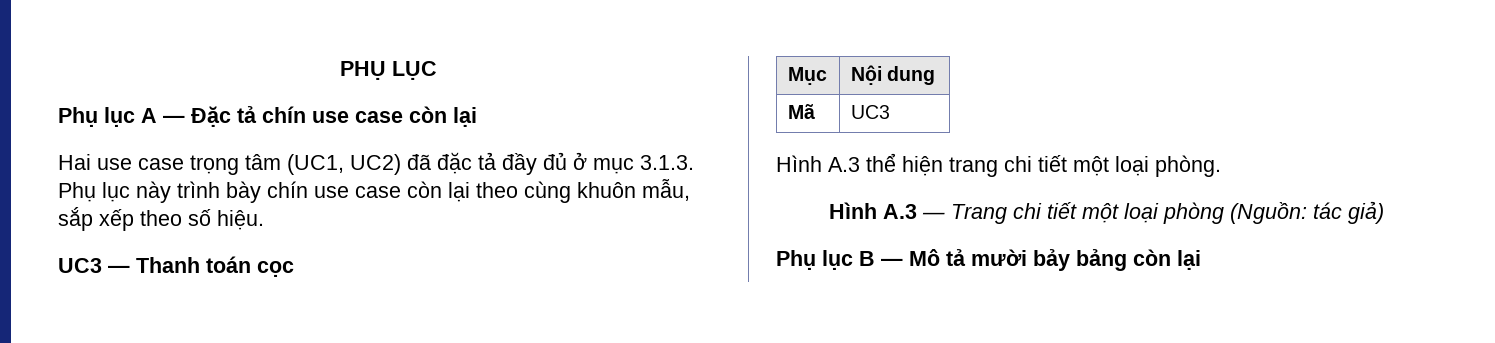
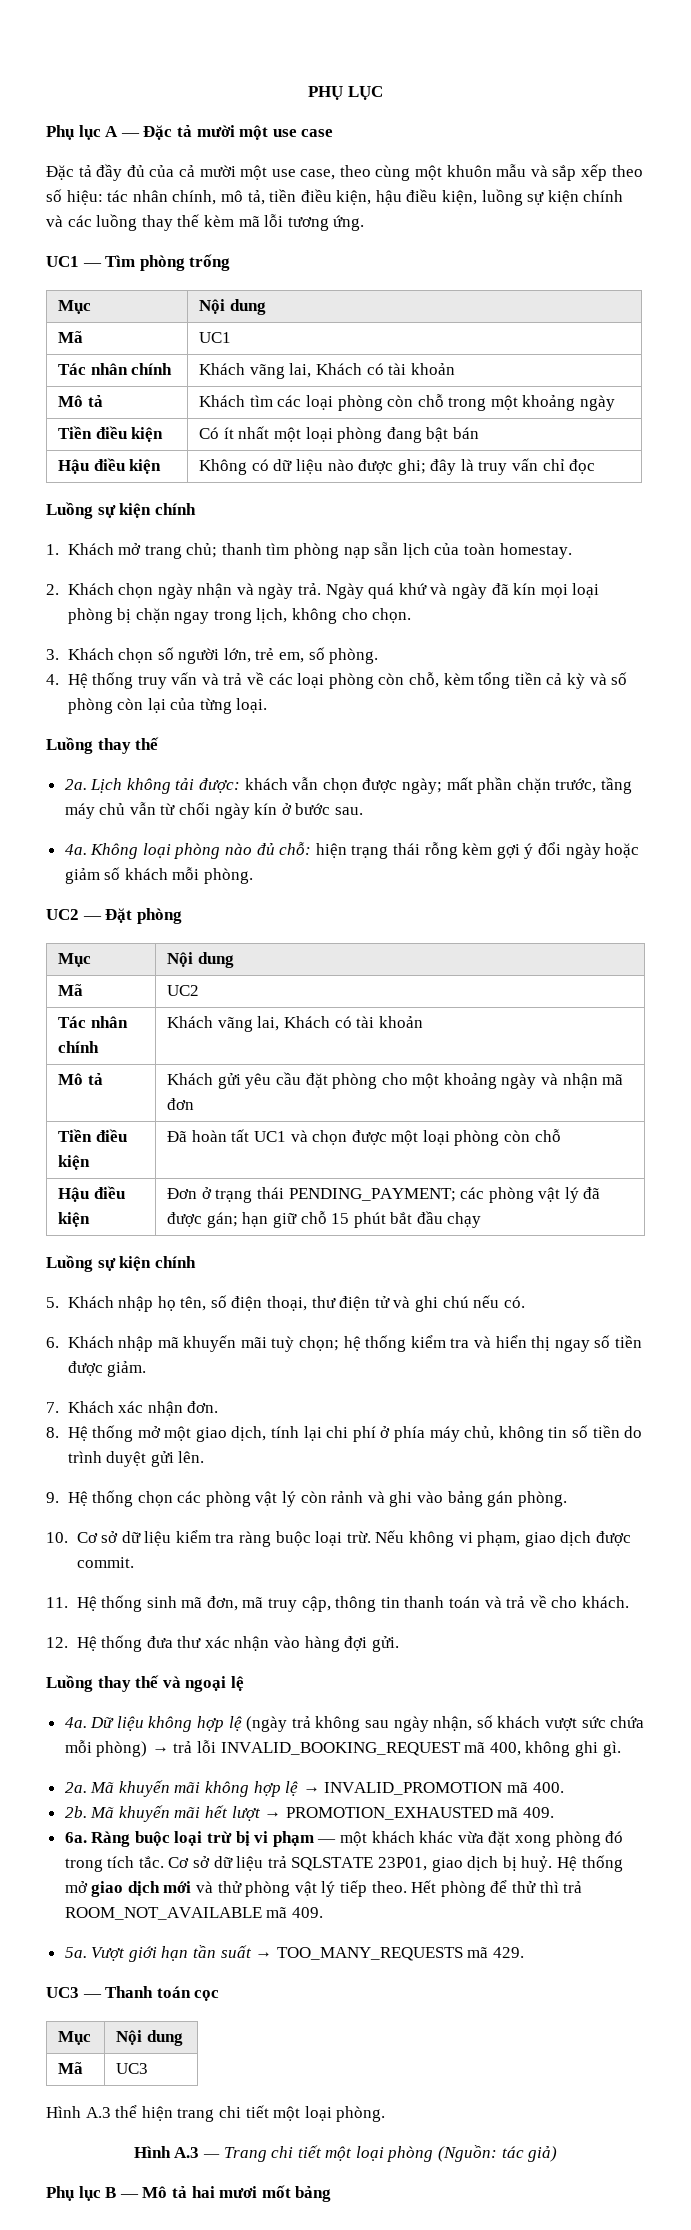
- Phụ lục A — Đặc tả chín use case còn lại
- Hai use case trọng tâm (UC1, UC2) đã đặc tả đầy đủ ở mục 3.1.3. Phụ lục này trình bày chín use case còn lại theo cùng khuôn mẫu, sắp xếp theo số hiệu.
+ Phụ lục A — Đặc tả mười một use case
+ Đặc tả đầy đủ của cả mười một use case, theo cùng một khuôn mẫu và sắp xếp theo số hiệu: tác nhân chính, mô tả, tiền điều kiện, hậu điều kiện, luồng sự kiện chính và các luồng thay thế kèm mã lỗi tương ứng.
+ UC1 — Tìm phòng trống
+ Mục | Nội dung
+ Mã | UC1
+ Tác nhân chính | Khách vãng lai, Khách có tài khoản
+ Mô tả | Khách tìm các loại phòng còn chỗ trong một khoảng ngày
+ Tiền điều kiện | Có ít nhất một loại phòng đang bật bán
+ Hậu điều kiện | Không có dữ liệu nào được ghi; đây là truy vấn chỉ đọc
+ Luồng sự kiện chính
+ 1. Khách mở trang chủ; thanh tìm phòng nạp sẵn lịch của toàn homestay.
+ 2. Khách chọn ngày nhận và ngày trả. Ngày quá khứ và ngày đã kín mọi loại phòng bị chặn ngay trong lịch, không cho chọn.
+ 3. Khách chọn số người lớn, trẻ em, số phòng.
+ 4. Hệ thống truy vấn và trả về các loại phòng còn chỗ, kèm tổng tiền cả kỳ và số phòng còn lại của từng loại.
+ Luồng thay thế
+ 2a. Lịch không tải được: khách vẫn chọn được ngày; mất phần chặn trước, tầng máy chủ vẫn từ chối ngày kín ở bước sau.
+ 4a. Không loại phòng nào đủ chỗ: hiện trạng thái rỗng kèm gợi ý đổi ngày hoặc giảm số khách mỗi phòng.
+ UC2 — Đặt phòng
+ Mục | Nội dung
+ Mã | UC2
+ Tác nhân chính | Khách vãng lai, Khách có tài khoản
+ Mô tả | Khách gửi yêu cầu đặt phòng cho một khoảng ngày và nhận mã đơn
+ Tiền điều kiện | Đã hoàn tất UC1 và chọn được một loại phòng còn chỗ
+ Hậu điều kiện | Đơn ở trạng thái PENDING_PAYMENT; các phòng vật lý đã được gán; hạn giữ chỗ 15 phút bắt đầu chạy
+ Luồng sự kiện chính
+ 5. Khách nhập họ tên, số điện thoại, thư điện tử và ghi chú nếu có.
+ 6. Khách nhập mã khuyến mãi tuỳ chọn; hệ thống kiểm tra và hiển thị ngay số tiền được giảm.
+ 7. Khách xác nhận đơn.
+ 8. Hệ thống mở một giao dịch, tính lại chi phí ở phía máy chủ, không tin số tiền do trình duyệt gửi lên.
+ 9. Hệ thống chọn các phòng vật lý còn rảnh và ghi vào bảng gán phòng.
+ 10. Cơ sở dữ liệu kiểm tra ràng buộc loại trừ. Nếu không vi phạm, giao dịch được commit.
+ 11. Hệ thống sinh mã đơn, mã truy cập, thông tin thanh toán và trả về cho khách.
+ 12. Hệ thống đưa thư xác nhận vào hàng đợi gửi.
+ Luồng thay thế và ngoại lệ
+ 4a. Dữ liệu không hợp lệ (ngày trả không sau ngày nhận, số khách vượt sức chứa mỗi phòng) → trả lỗi INVALID_BOOKING_REQUEST mã 400, không ghi gì.
+ 2a. Mã khuyến mãi không hợp lệ → INVALID_PROMOTION mã 400.
+ 2b. Mã khuyến mãi hết lượt → PROMOTION_EXHAUSTED mã 409.
+ 6a. Ràng buộc loại trừ bị vi phạm — một khách khác vừa đặt xong phòng đó trong tích tắc. Cơ sở dữ liệu trả SQLSTATE 23P01, giao dịch bị huỷ. Hệ thống mở giao dịch mới và thử phòng vật lý tiếp theo. Hết phòng để thử thì trả ROOM_NOT_AVAILABLE mã 409.
+ 5a. Vượt giới hạn tần suất → TOO_MANY_REQUESTS mã 429.
- Phụ lục B — Mô tả mười bảy bảng còn lại
+ Phụ lục B — Mô tả hai mươi mốt bảng

